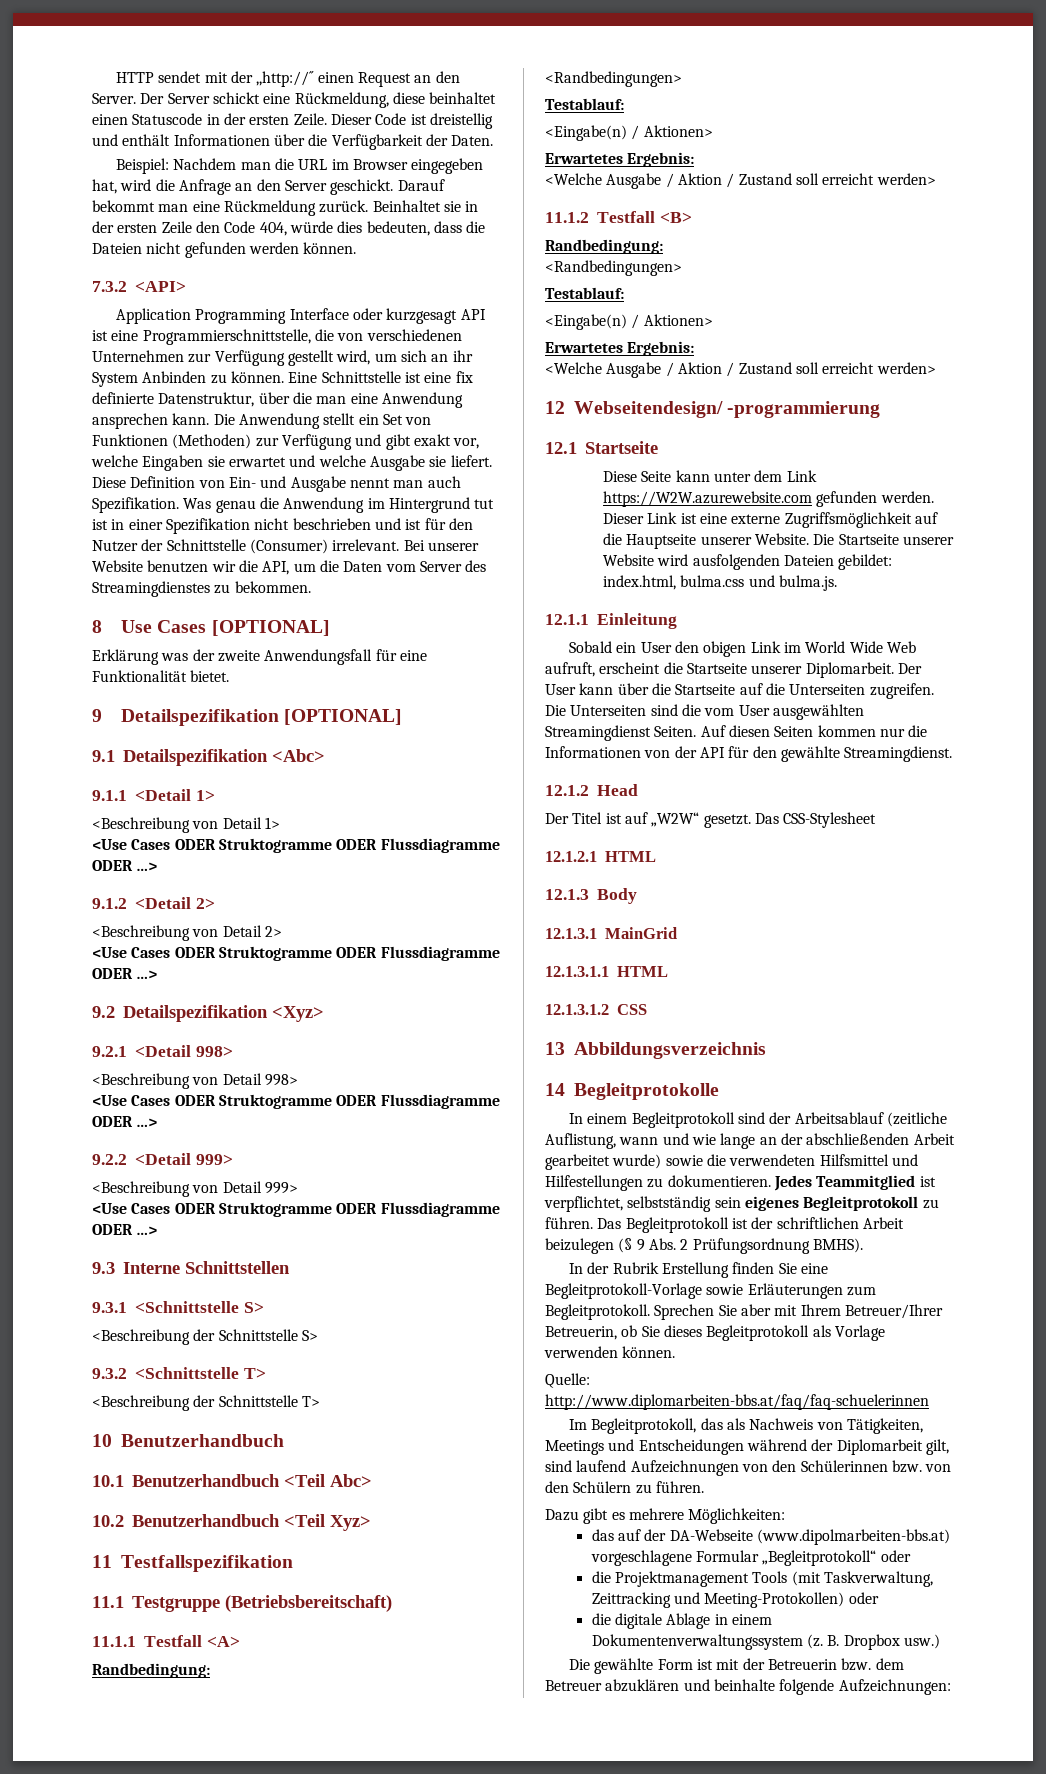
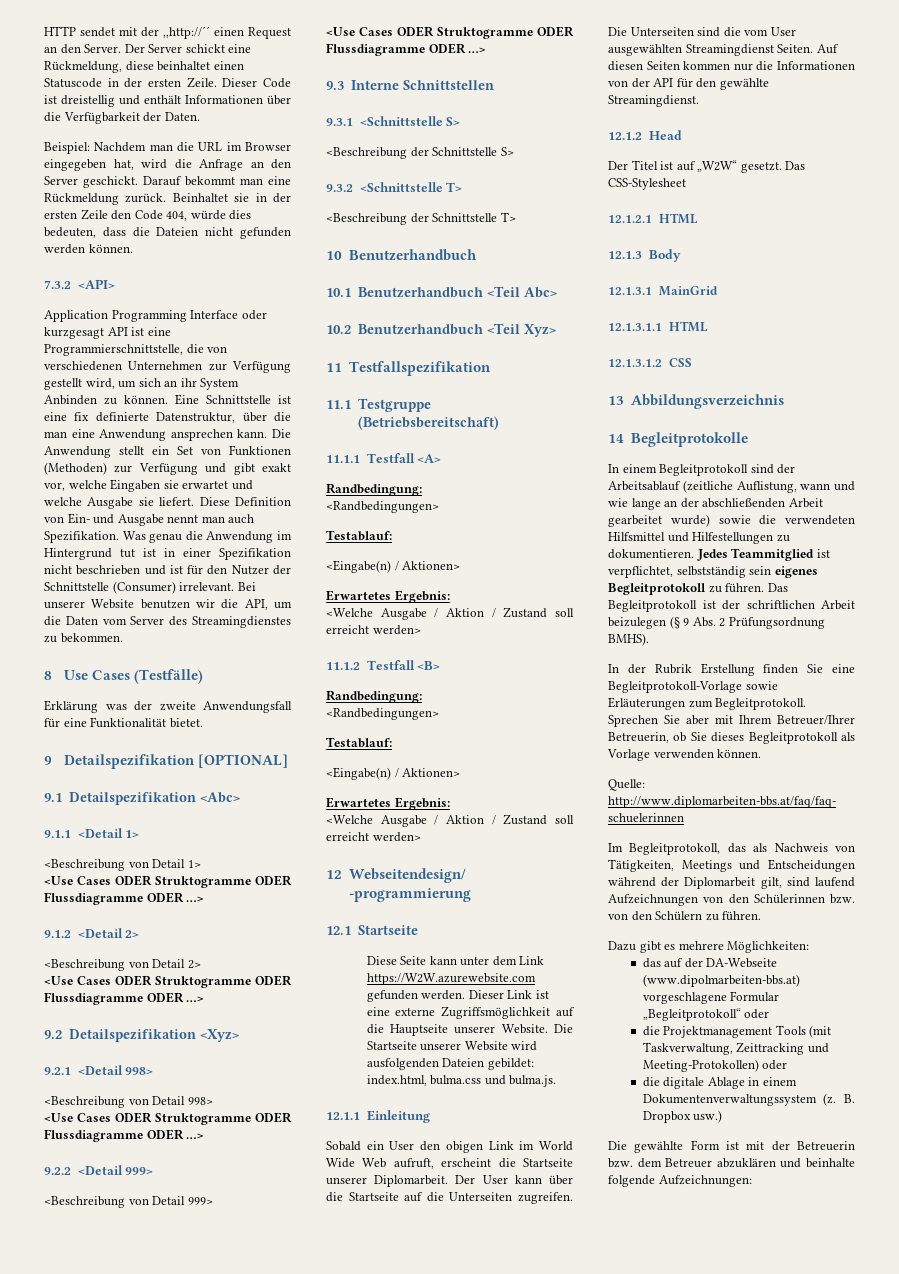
- 8 Use Cases [OPTIONAL]
+ 8 Use Cases (Testfälle)

